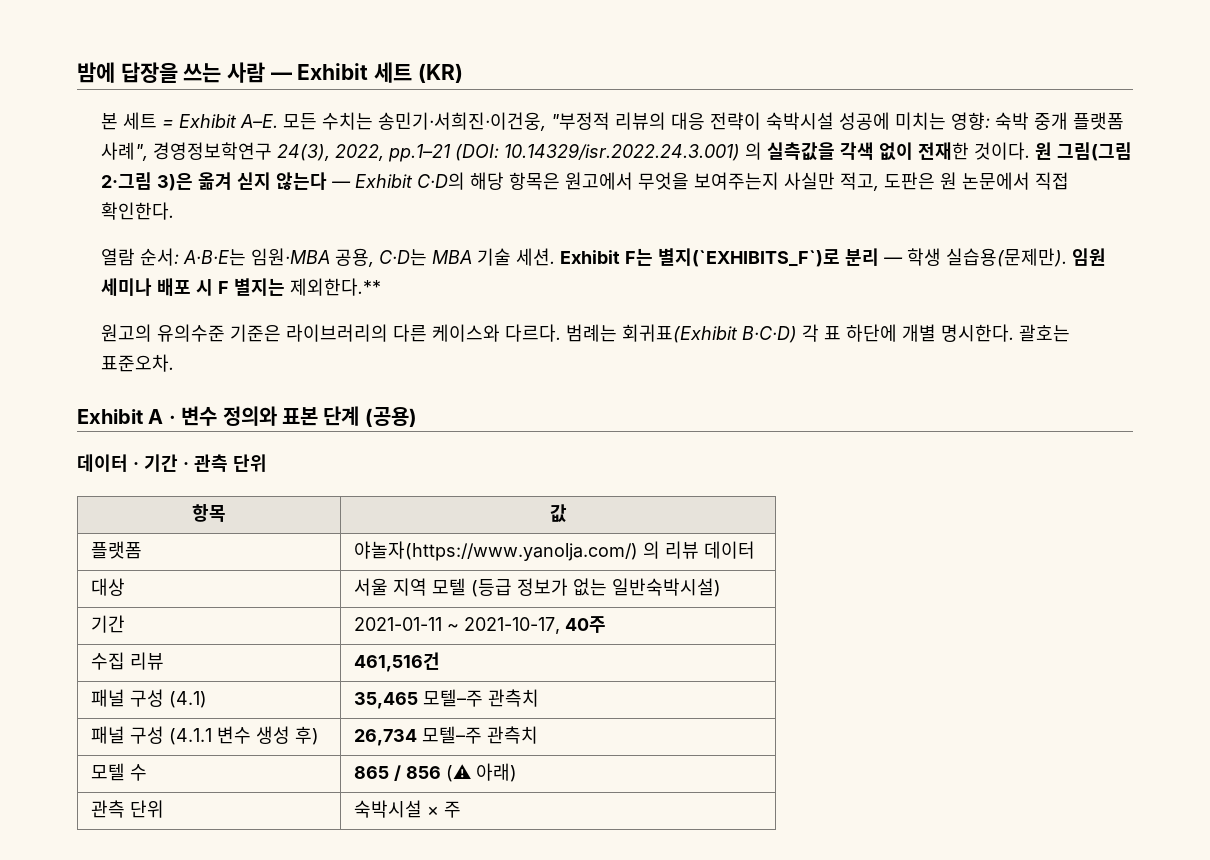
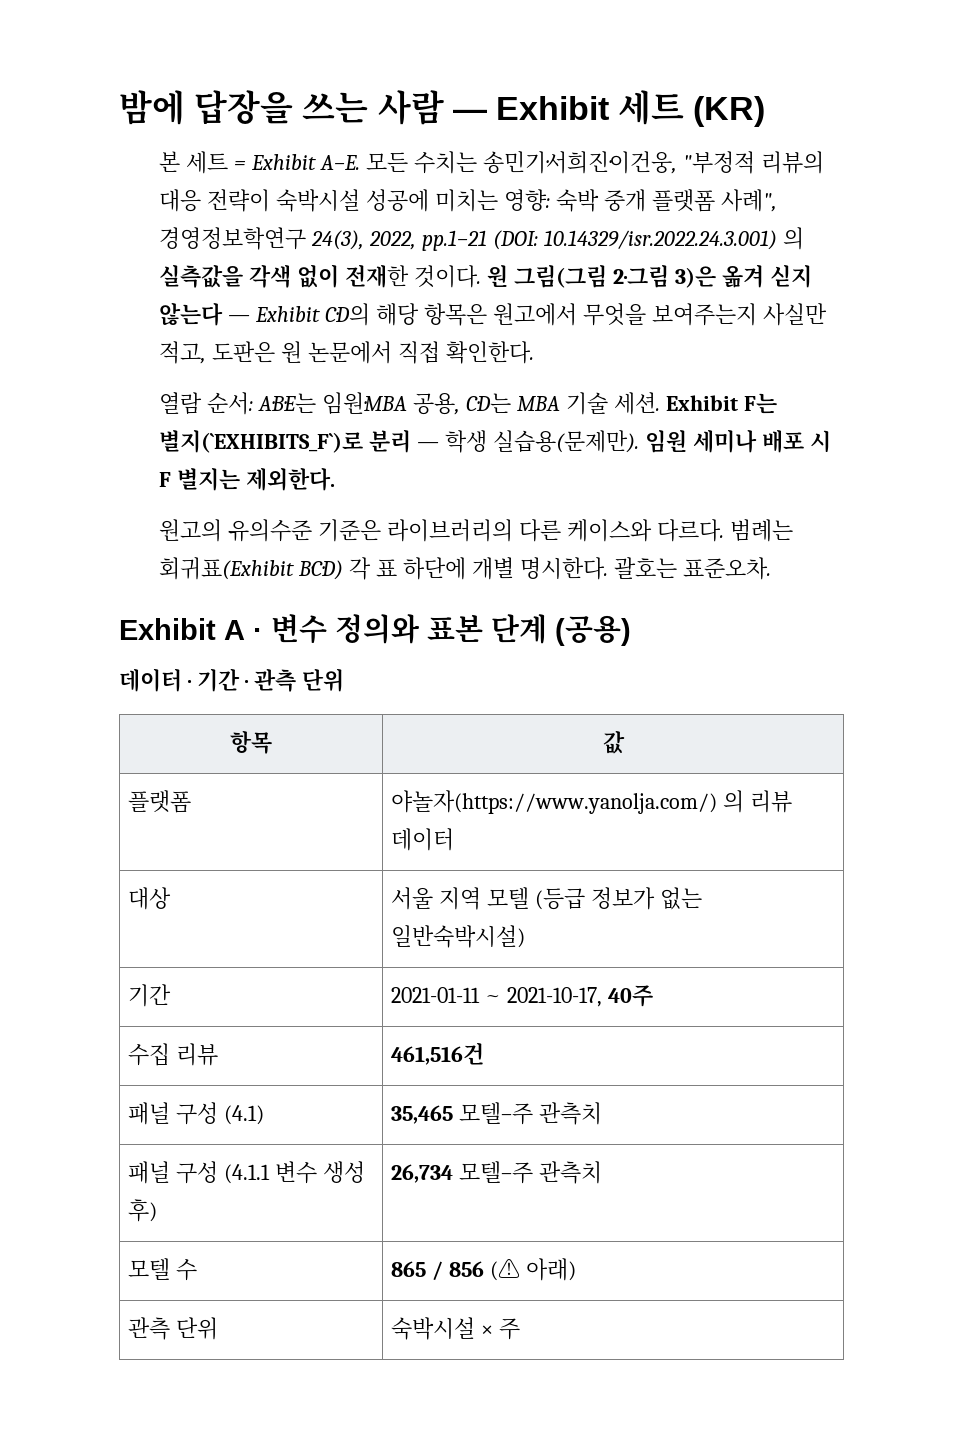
- 임원 세미나 배포 시 F 별지는 제외한다.**
+ 임원 세미나 배포 시 F 별지는 제외한다.

